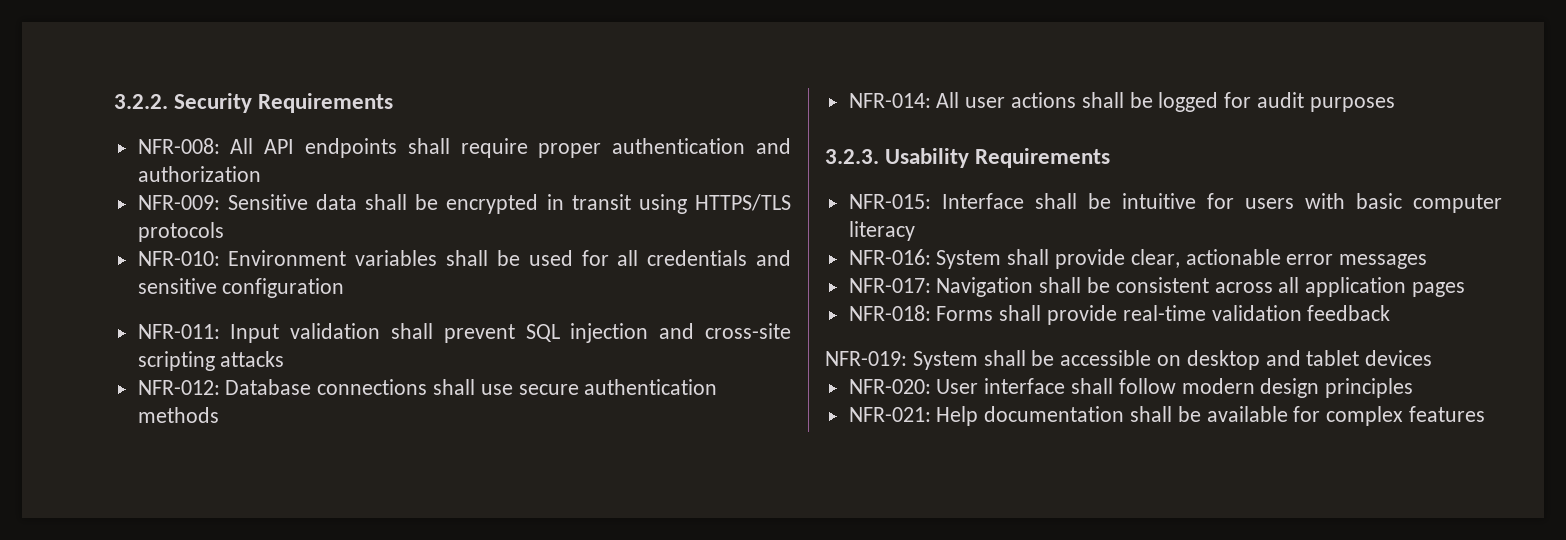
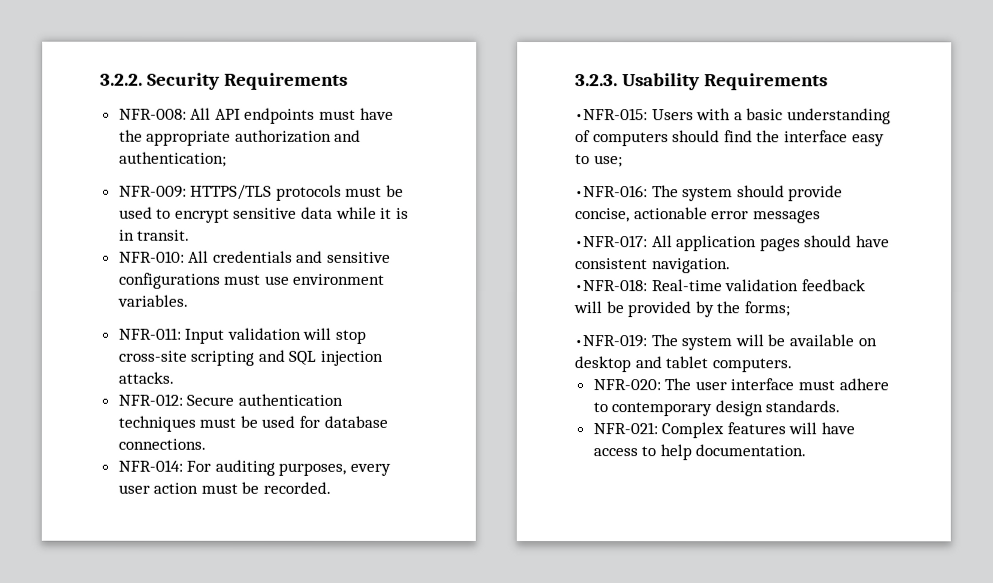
- NFR-008: All API endpoints shall require proper authentication and authorization
- NFR-009: Sensitive data shall be encrypted in transit using HTTPS/TLS protocols
- NFR-010: Environment variables shall be used for all credentials and sensitive configuration
- NFR-011: Input validation shall prevent SQL injection and cross-site scripting attacks
- NFR-012: Database connections shall use secure authentication methods
- NFR-014: All user actions shall be logged for audit purposes
+ NFR-008: All API endpoints must have the appropriate authorization and authentication;
+ NFR-009: HTTPS/TLS protocols must be used to encrypt sensitive data while it is in transit.
+ NFR-010: All credentials and sensitive configurations must use environment variables.
+ NFR-011: Input validation will stop cross-site scripting and SQL injection attacks.
+ NFR-012: Secure authentication techniques must be used for database connections.
+ NFR-014: For auditing purposes, every user action must be recorded.
  3.2.3. Usability Requirements
- NFR-015: Interface shall be intuitive for users with basic computer literacy
- NFR-016: System shall provide clear, actionable error messages
- NFR-017: Navigation shall be consistent across all application pages
- NFR-018: Forms shall provide real-time validation feedback
- NFR-019: System shall be accessible on desktop and tablet devices
+ •NFR-015: Users with a basic understanding of computers should find the interface easy to use;
+ •NFR-016: The system should provide concise, actionable error messages
+ •NFR-017: All application pages should have consistent navigation.
+ •NFR-018: Real-time validation feedback will be provided by the forms;
+ •NFR-019: The system will be available on desktop and tablet computers.
- NFR-020: User interface shall follow modern design principles
- NFR-021: Help documentation shall be available for complex features
+ NFR-020: The user interface must adhere to contemporary design standards.
+ NFR-021: Complex features will have access to help documentation.

